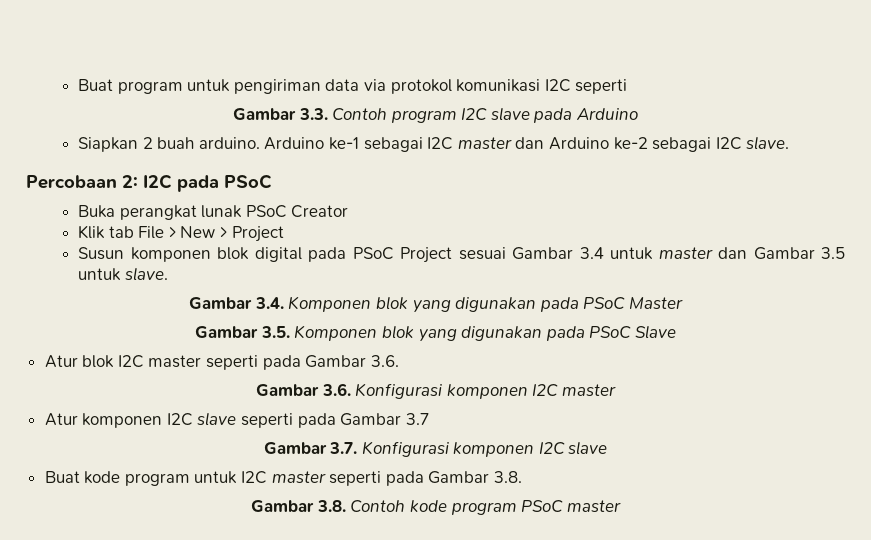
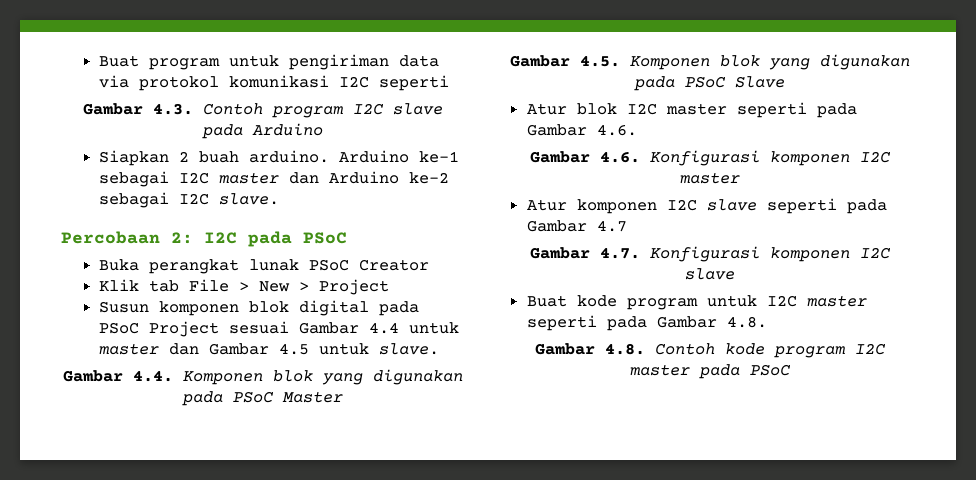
- Gambar 3.3. Contoh program I2C slave pada Arduino
+ Gambar 4.3. Contoh program I2C slave pada Arduino
- Susun komponen blok digital pada PSoC Project sesuai Gambar 3.4 untuk master dan Gambar 3.5 untuk slave.
+ Susun komponen blok digital pada PSoC Project sesuai Gambar 4.4 untuk master dan Gambar 4.5 untuk slave.
- Gambar 3.4. Komponen blok yang digunakan pada PSoC Master
+ Gambar 4.4. Komponen blok yang digunakan pada PSoC Master
- Gambar 3.5. Komponen blok yang digunakan pada PSoC Slave
+ Gambar 4.5. Komponen blok yang digunakan pada PSoC Slave
- Atur blok I2C master seperti pada Gambar 3.6.
- Gambar 3.6. Konfigurasi komponen I2C master
+ Atur blok I2C master seperti pada Gambar 4.6.
+ Gambar 4.6. Konfigurasi komponen I2C master
- Atur komponen I2C slave seperti pada Gambar 3.7
- Gambar 3.7. Konfigurasi komponen I2C slave
+ Atur komponen I2C slave seperti pada Gambar 4.7
+ Gambar 4.7. Konfigurasi komponen I2C slave
- Buat kode program untuk I2C master seperti pada Gambar 3.8.
- Gambar 3.8. Contoh kode program PSoC master
+ Buat kode program untuk I2C master seperti pada Gambar 4.8.
+ Gambar 4.8. Contoh kode program I2C master pada PSoC

